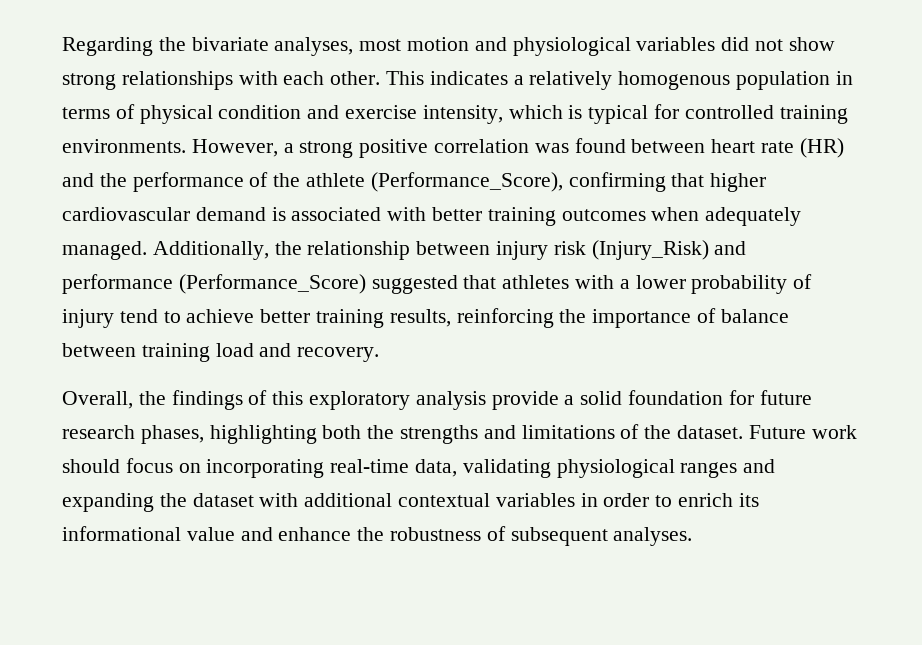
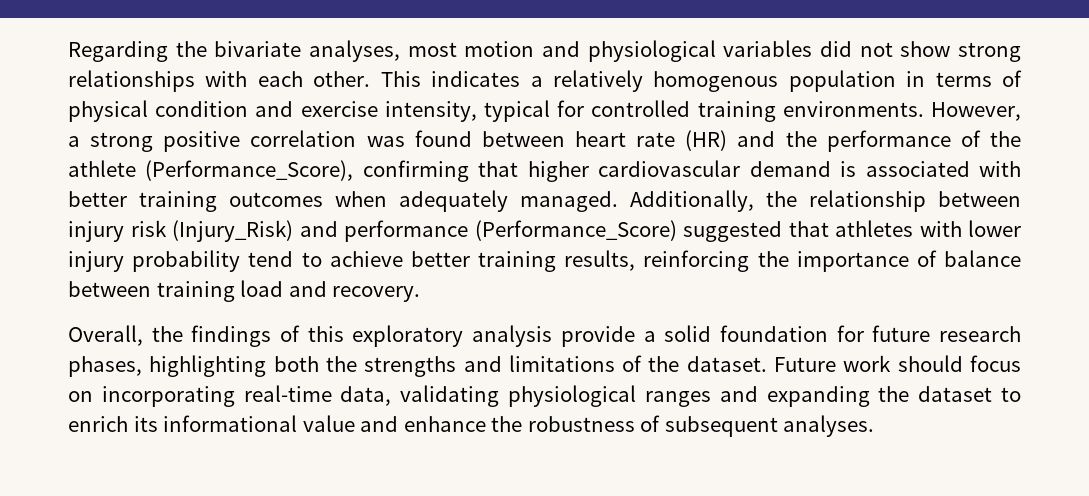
- This indicates a relatively homogenous population in terms of physical condition and exercise intensity, which is typical for controlled training environments.
+ This indicates a relatively homogenous population in terms of physical condition and exercise intensity, typical for controlled training environments.
- Additionally, the relationship between injury risk (Injury_Risk) and performance (Performance_Score) suggested that athletes with a lower probability of injury tend to achieve better training results, reinforcing the importance of balance between training load and recovery.
+ Additionally, the relationship between injury risk (Injury_Risk) and performance (Performance_Score) suggested that athletes with lower injury probability tend to achieve better training results, reinforcing the importance of balance between training load and recovery.
- Future work should focus on incorporating real-time data, validating physiological ranges and expanding the dataset with additional contextual variables in order to enrich its informational value and enhance the robustness of subsequent analyses.
+ Future work should focus on incorporating real-time data, validating physiological ranges and expanding the dataset to enrich its informational value and enhance the robustness of subsequent analyses.

